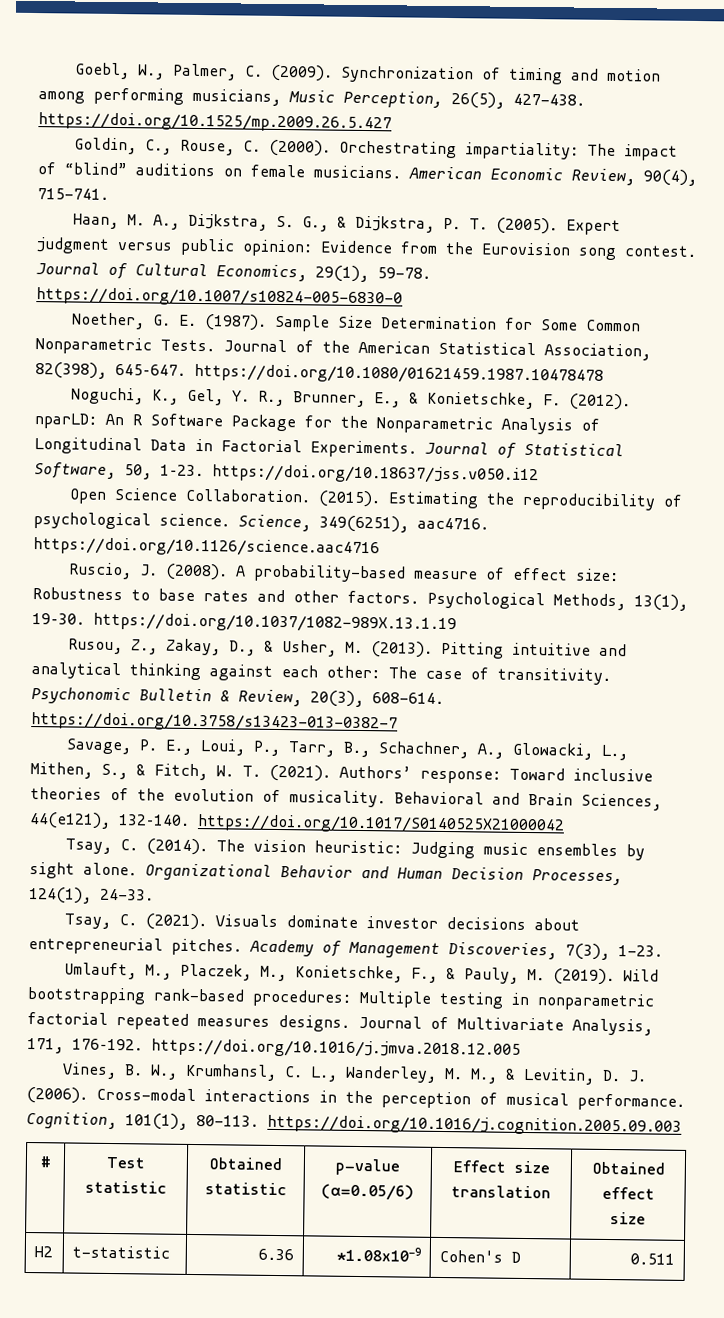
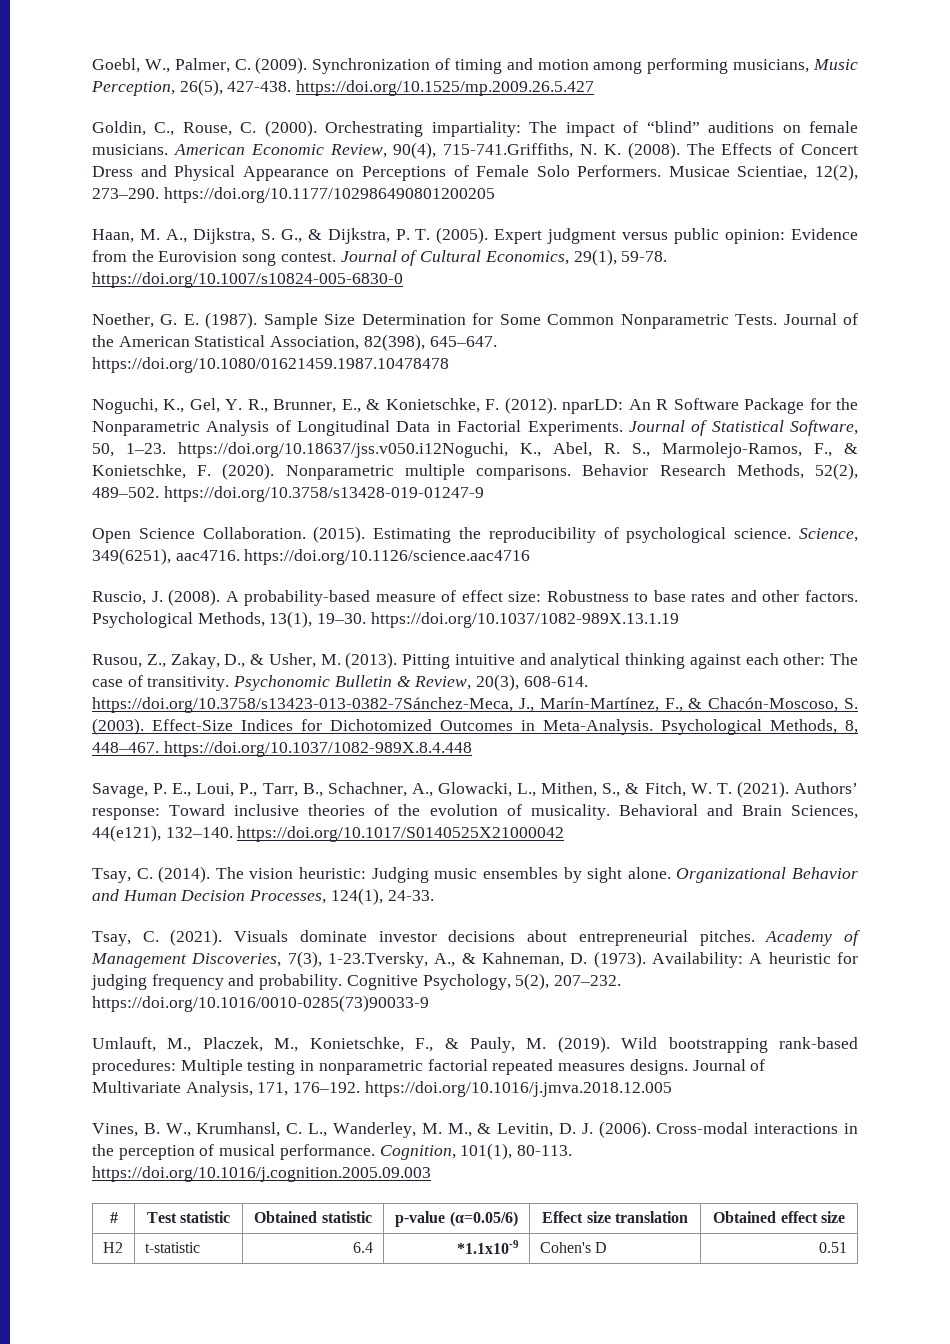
- American Economic Review, 90(4), 715-741.
+ American Economic Review, 90(4), 715-741.Griffiths, N. K. (2008). The Effects of Concert Dress and Physical Appearance on Perceptions of Female Solo Performers. Musicae Scientiae, 12(2), 273–290. https://doi.org/10.1177/102986490801200205
- Journal of Statistical Software, 50, 1–23. https://doi.org/10.18637/jss.v050.i12
+ Journal of Statistical Software, 50, 1–23. https://doi.org/10.18637/jss.v050.i12Noguchi, K., Abel, R. S., Marmolejo-Ramos, F., & Konietschke, F. (2020). Nonparametric multiple comparisons. Behavior Research Methods, 52(2), 489–502. https://doi.org/10.3758/s13428-019-01247-9
- Psychonomic Bulletin & Review, 20(3), 608-614. https://doi.org/10.3758/s13423-013-0382-7
+ Psychonomic Bulletin & Review, 20(3), 608-614. https://doi.org/10.3758/s13423-013-0382-7Sánchez-Meca, J., Marín-Martínez, F., & Chacón-Moscoso, S. (2003). Effect-Size Indices for Dichotomized Outcomes in Meta-Analysis. Psychological Methods, 8, 448–467. https://doi.org/10.1037/1082-989X.8.4.448
- Academy of Management Discoveries, 7(3), 1-23.
+ Academy of Management Discoveries, 7(3), 1-23.Tversky, A., & Kahneman, D. (1973). Availability: A heuristic for judging frequency and probability. Cognitive Psychology, 5(2), 207–232. https://doi.org/10.1016/0010-0285(73)90033-9
- H2 | t-statistic | 6.36 | *1.08x10-9 | Cohen's D | 0.511
+ H2 | t-statistic | 6.4 | *1.1x10-9 | Cohen's D | 0.51

